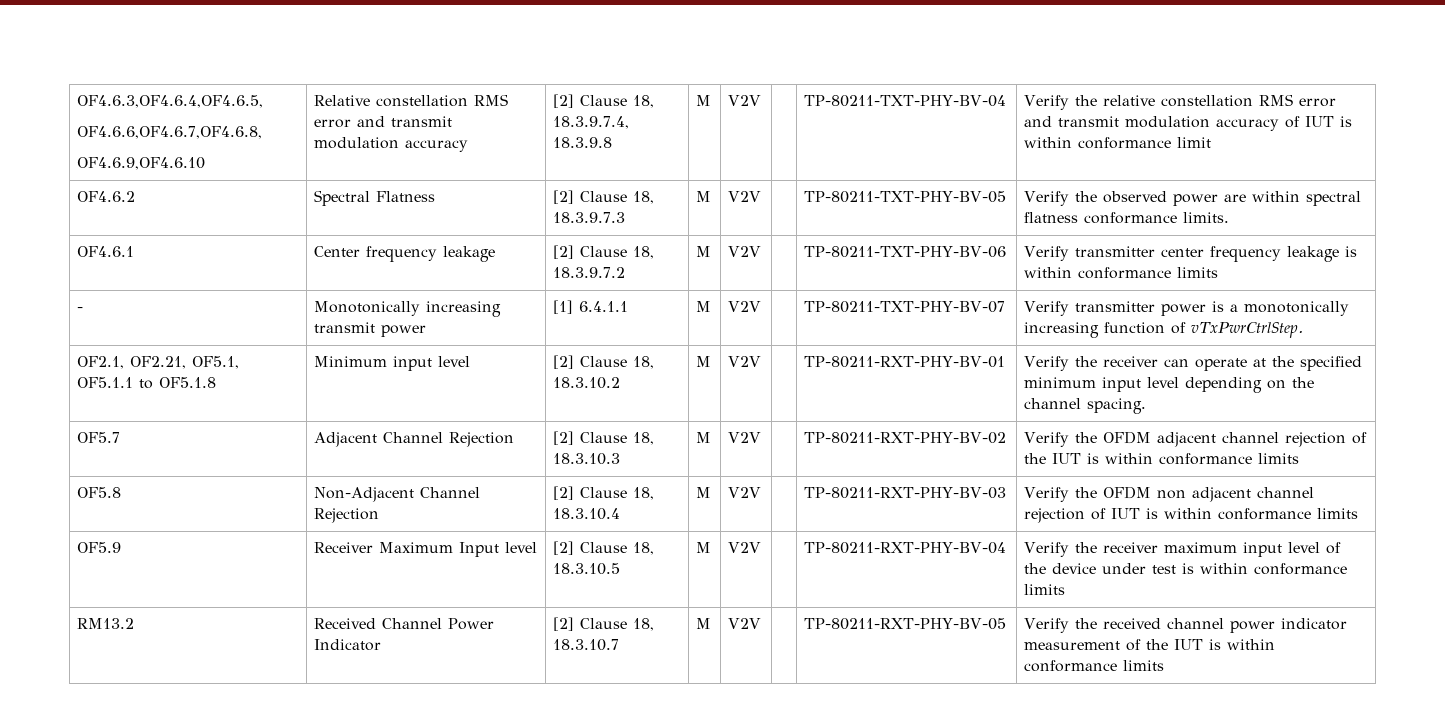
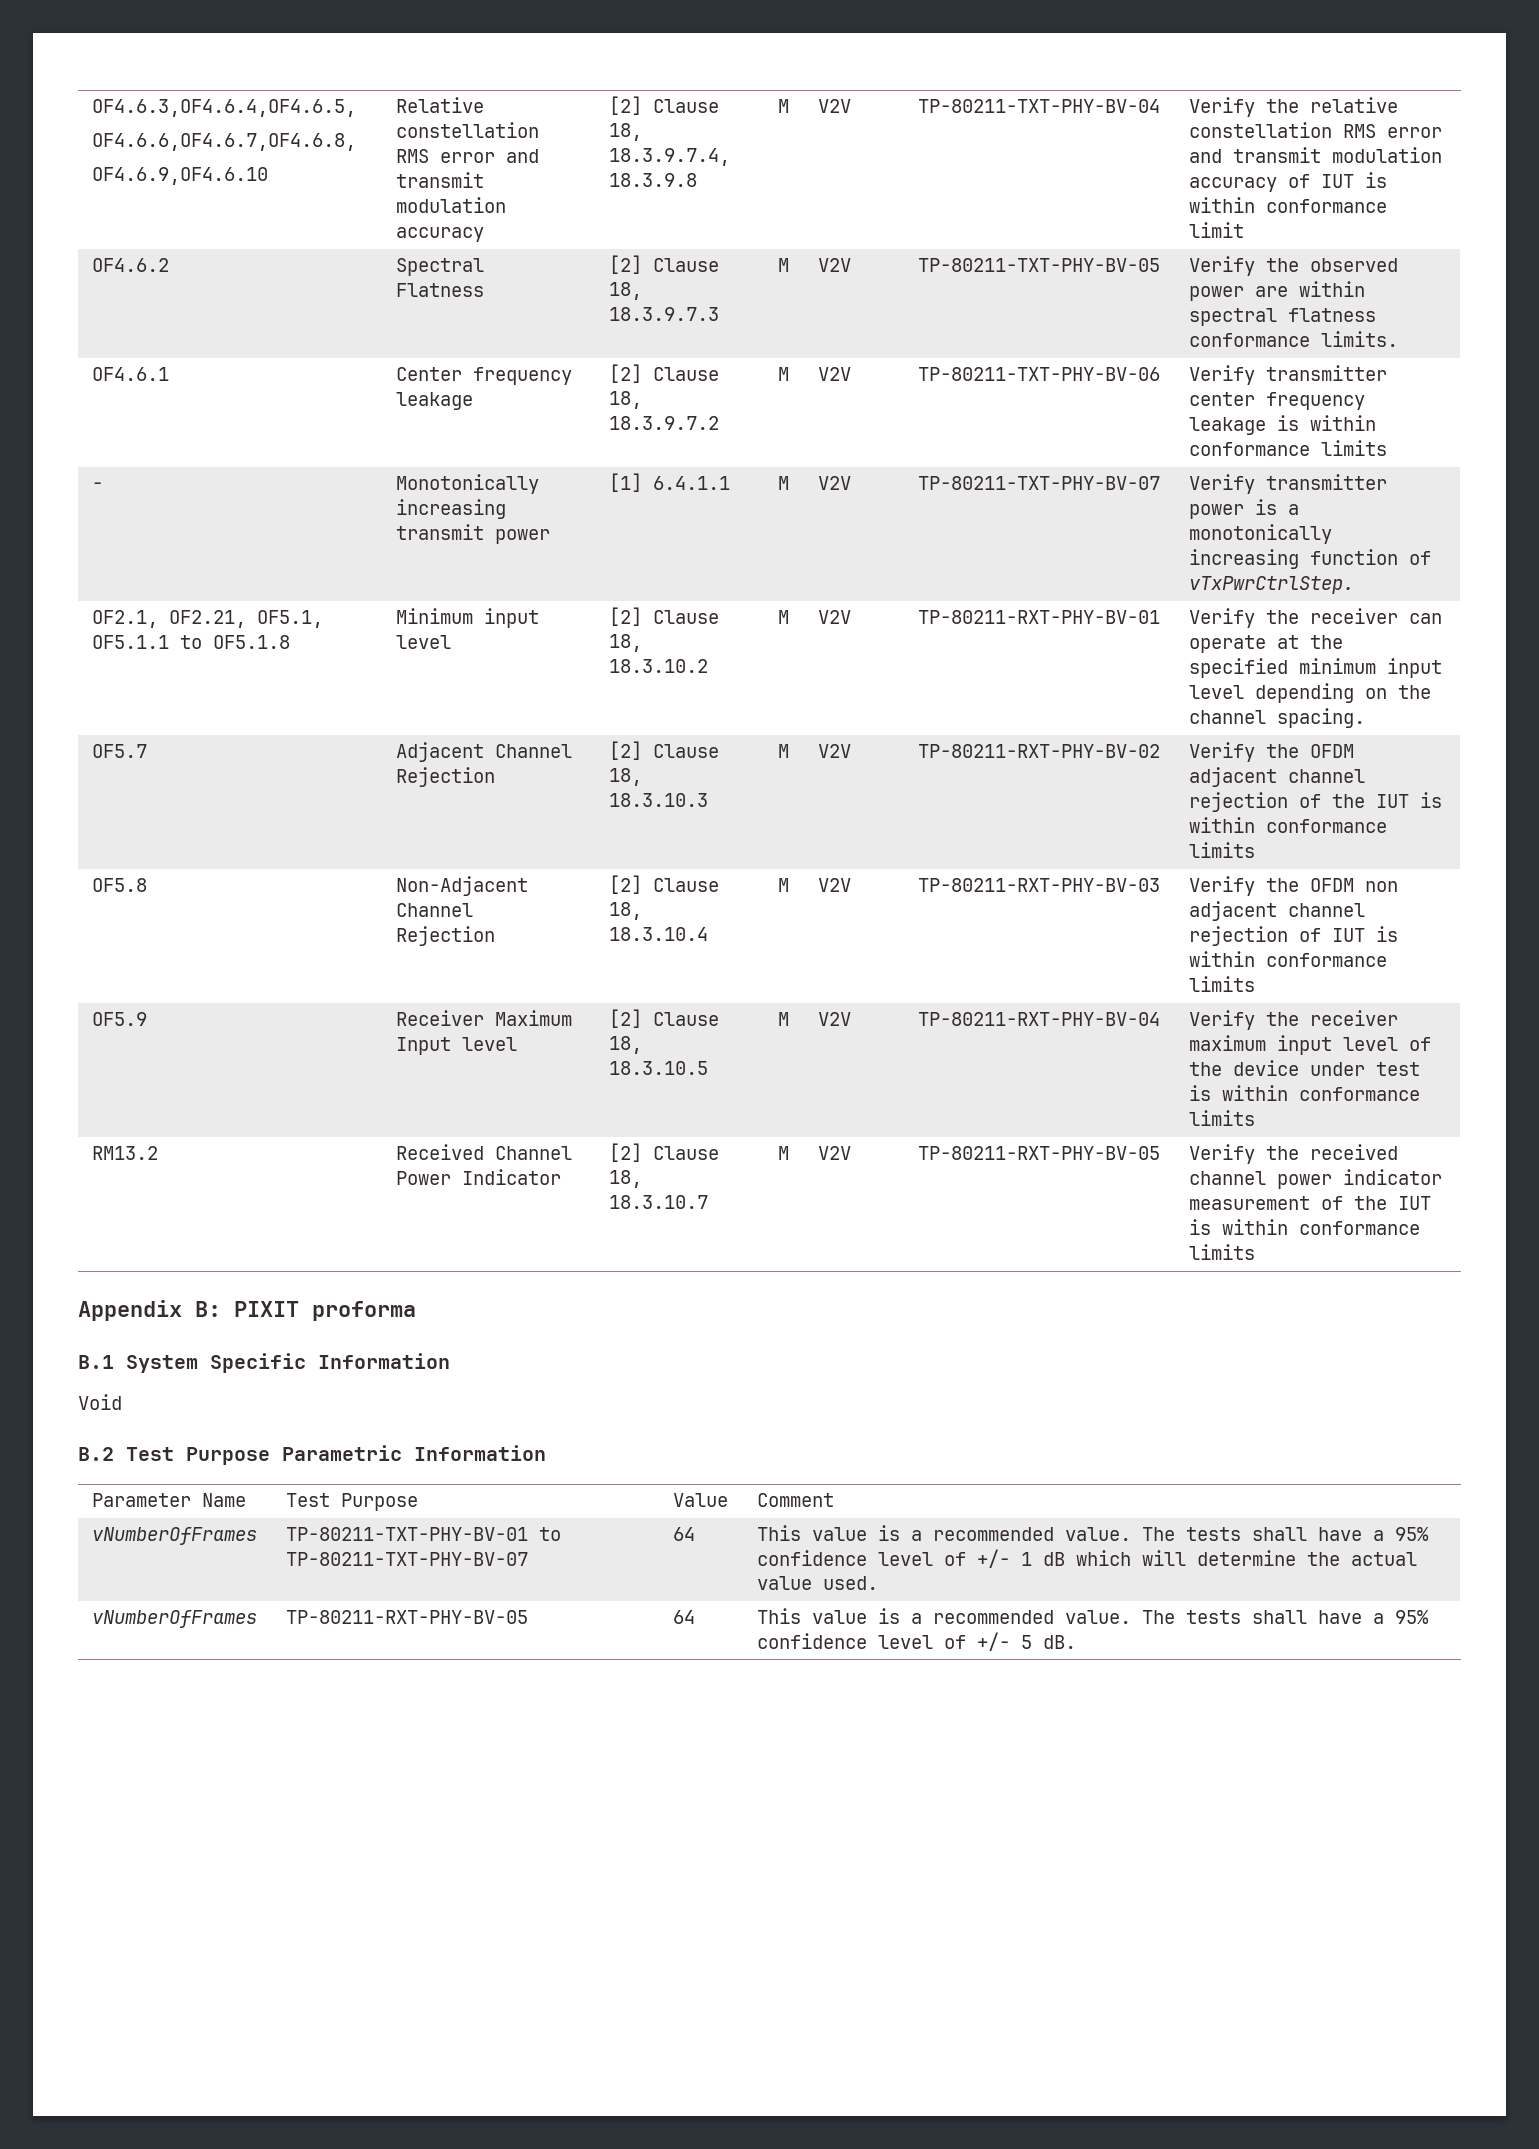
+ Appendix B: PIXIT proforma
+ B.1 System Specific Information
+ Void
+ B.2 Test Purpose Parametric Information
+ Parameter Name | Test Purpose | Value | Comment
+ vNumberOfFrames | TP-80211-TXT-PHY-BV-01 to TP-80211-TXT-PHY-BV-07 | 64 | This value is a recommended value. The tests shall have a 95% confidence level of +/- 1 dB which will determine the actual value used.
+ vNumberOfFrames | TP-80211-RXT-PHY-BV-05 | 64 | This value is a recommended value. The tests shall have a 95% confidence level of +/- 5 dB.

